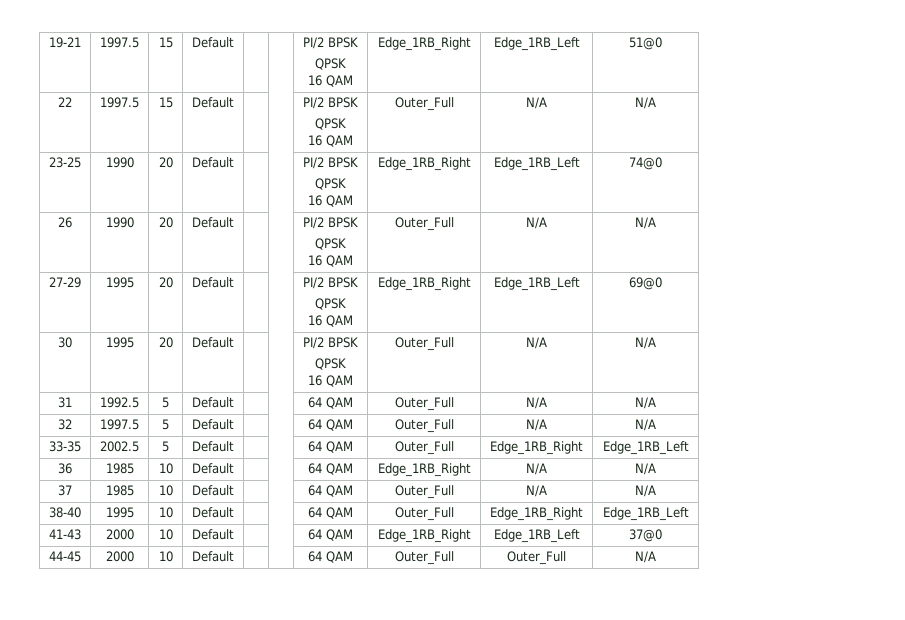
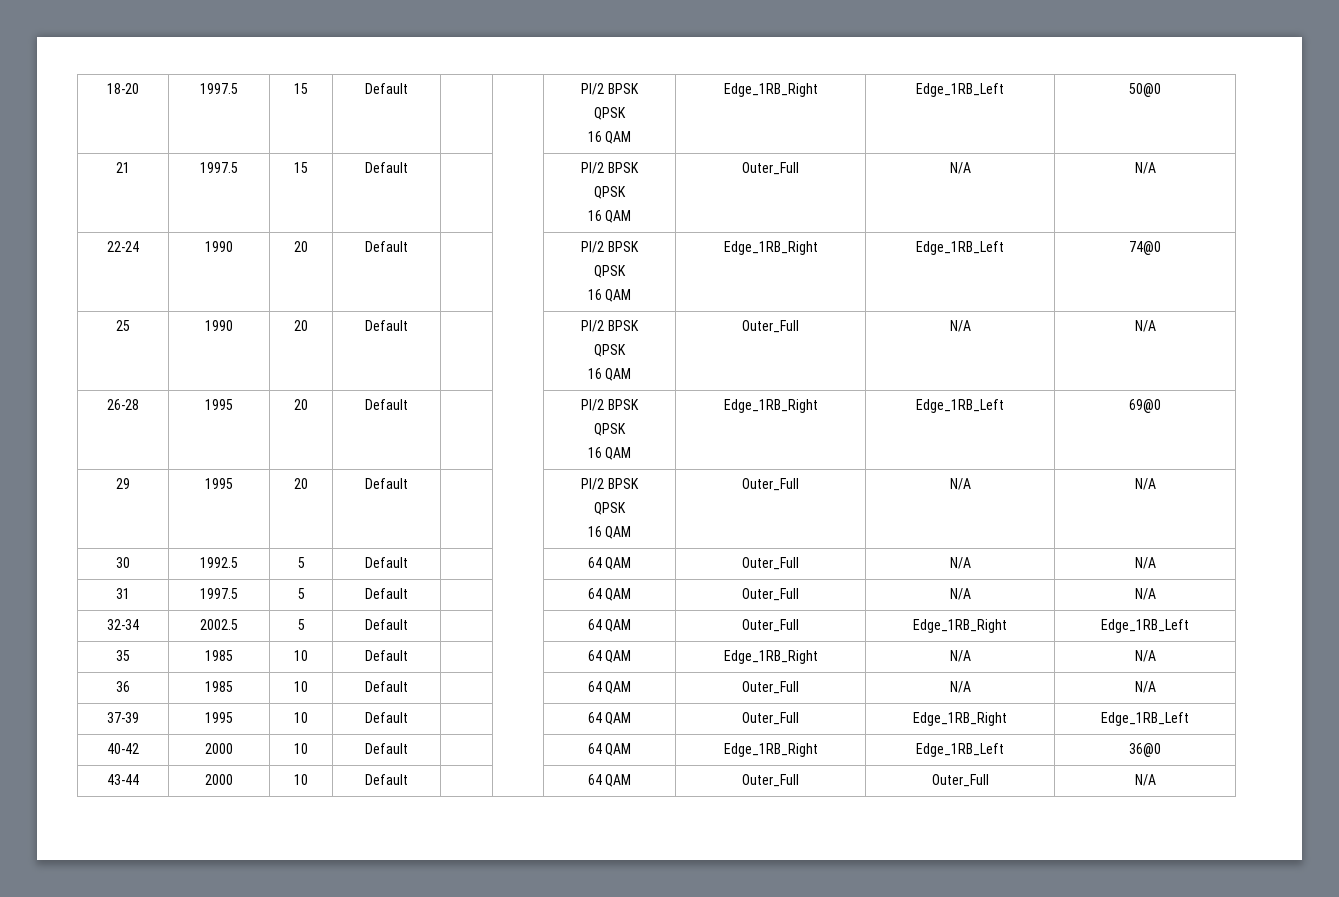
- 19-21 | 1997.5 | 15 | Default | | | PI/2 BPSK
+ 18-20 | 1997.5 | 15 | Default | | | PI/2 BPSK
  QPSK
- 16 QAM | Edge_1RB_Right | Edge_1RB_Left | 51@0
- 22 | 1997.5 | 15 | Default | | | PI/2 BPSK
+ 16 QAM | Edge_1RB_Right | Edge_1RB_Left | 50@0
+ 21 | 1997.5 | 15 | Default | | | PI/2 BPSK
- 23-25 | 1990 | 20 | Default | | | PI/2 BPSK
+ 22-24 | 1990 | 20 | Default | | | PI/2 BPSK
- 26 | 1990 | 20 | Default | | | PI/2 BPSK
+ 25 | 1990 | 20 | Default | | | PI/2 BPSK
- 27-29 | 1995 | 20 | Default | | | PI/2 BPSK
+ 26-28 | 1995 | 20 | Default | | | PI/2 BPSK
- 30 | 1995 | 20 | Default | | | PI/2 BPSK
+ 29 | 1995 | 20 | Default | | | PI/2 BPSK
- 31 | 1992.5 | 5 | Default | | | 64 QAM | Outer_Full | N/A | N/A
+ 30 | 1992.5 | 5 | Default | | | 64 QAM | Outer_Full | N/A | N/A
- 32 | 1997.5 | 5 | Default | | | 64 QAM | Outer_Full | N/A | N/A
+ 31 | 1997.5 | 5 | Default | | | 64 QAM | Outer_Full | N/A | N/A
- 33-35 | 2002.5 | 5 | Default | | | 64 QAM | Outer_Full | Edge_1RB_Right | Edge_1RB_Left
+ 32-34 | 2002.5 | 5 | Default | | | 64 QAM | Outer_Full | Edge_1RB_Right | Edge_1RB_Left
- 36 | 1985 | 10 | Default | | | 64 QAM | Edge_1RB_Right | N/A | N/A
+ 35 | 1985 | 10 | Default | | | 64 QAM | Edge_1RB_Right | N/A | N/A
- 37 | 1985 | 10 | Default | | | 64 QAM | Outer_Full | N/A | N/A
+ 36 | 1985 | 10 | Default | | | 64 QAM | Outer_Full | N/A | N/A
- 38-40 | 1995 | 10 | Default | | | 64 QAM | Outer_Full | Edge_1RB_Right | Edge_1RB_Left
+ 37-39 | 1995 | 10 | Default | | | 64 QAM | Outer_Full | Edge_1RB_Right | Edge_1RB_Left
- 41-43 | 2000 | 10 | Default | | | 64 QAM | Edge_1RB_Right | Edge_1RB_Left | 37@0
- 44-45 | 2000 | 10 | Default | | | 64 QAM | Outer_Full | Outer_Full | N/A
+ 40-42 | 2000 | 10 | Default | | | 64 QAM | Edge_1RB_Right | Edge_1RB_Left | 36@0
+ 43-44 | 2000 | 10 | Default | | | 64 QAM | Outer_Full | Outer_Full | N/A

